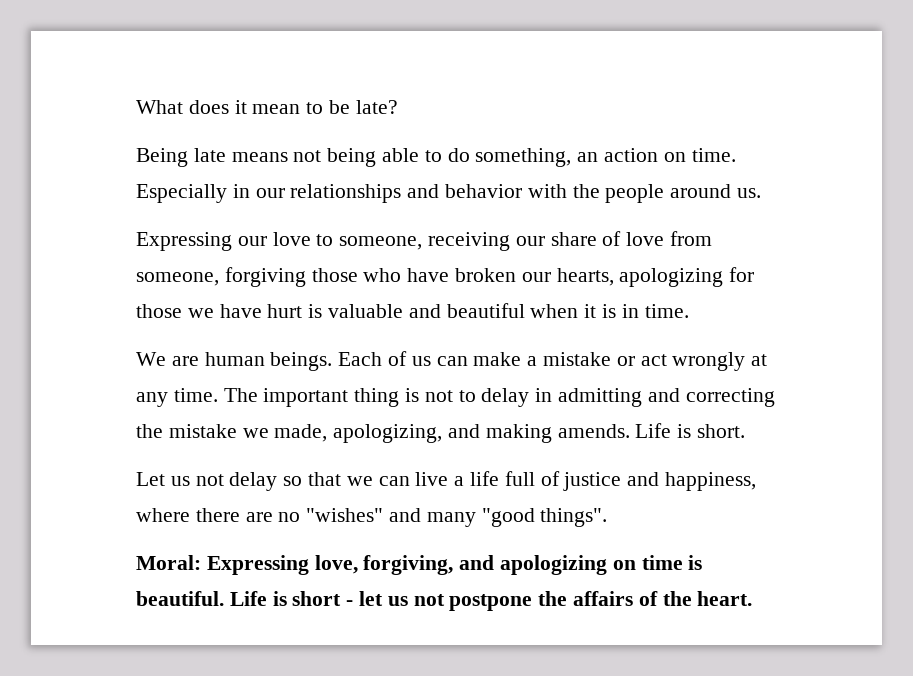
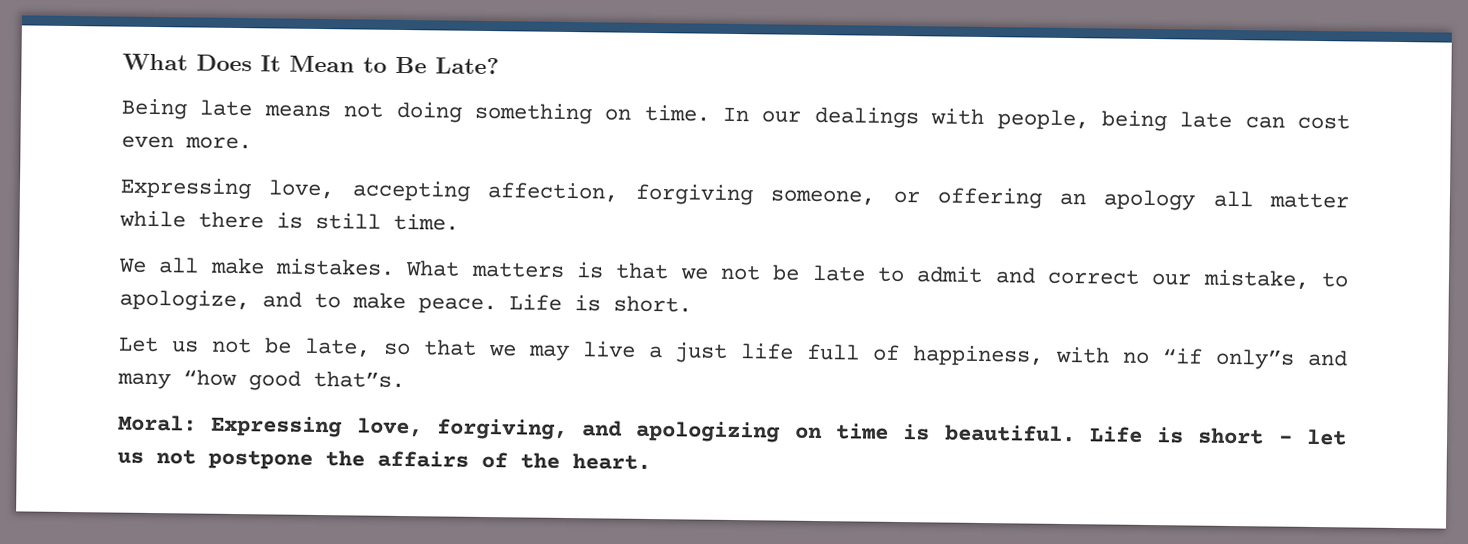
- What does it mean to be late?
- Being late means not being able to do something, an action on time. Especially in our relationships and behavior with the people around us.
- Expressing our love to someone, receiving our share of love from someone, forgiving those who have broken our hearts, apologizing for those we have hurt is valuable and beautiful when it is in time.
- We are human beings. Each of us can make a mistake or act wrongly at any time. The important thing is not to delay in admitting and correcting the mistake we made, apologizing, and making amends.
+ What Does It Mean to Be Late?
+ Being late means not doing something on time. In our dealings with people, being late can cost even more.
+ Expressing love, accepting affection, forgiving someone, or offering an apology all matter while there is still time.
+ We all make mistakes. What matters is that we not be late to admit and correct our mistake, to apologize, and to make peace.
- Let us not delay so that we can live a life full of justice and happiness, where there are no "wishes" and many "good things".
+ Let us not be late, so that we may live a just life full of happiness, with no “if only”s and many “how good that”s.

